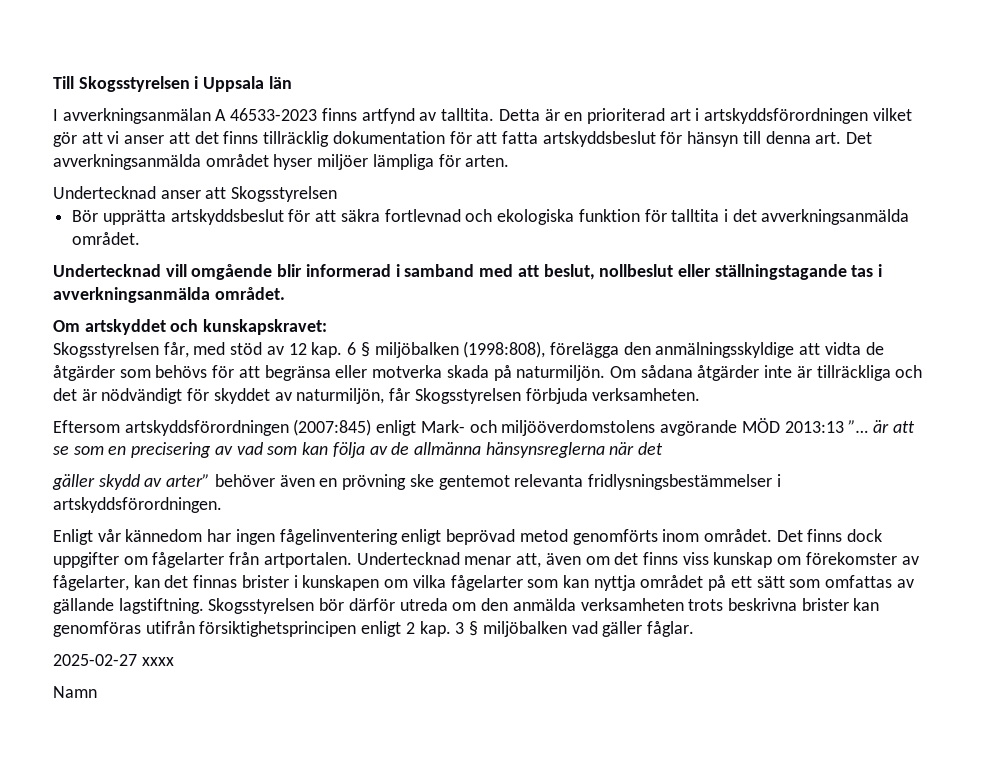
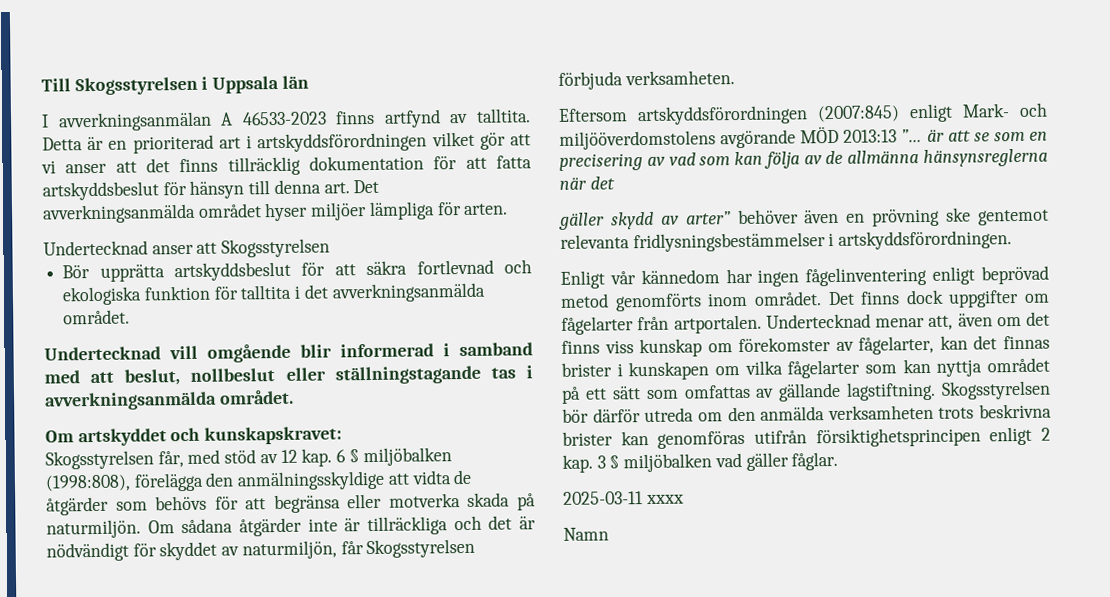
- 2025-02-27 xxxx
+ 2025-03-11 xxxx

